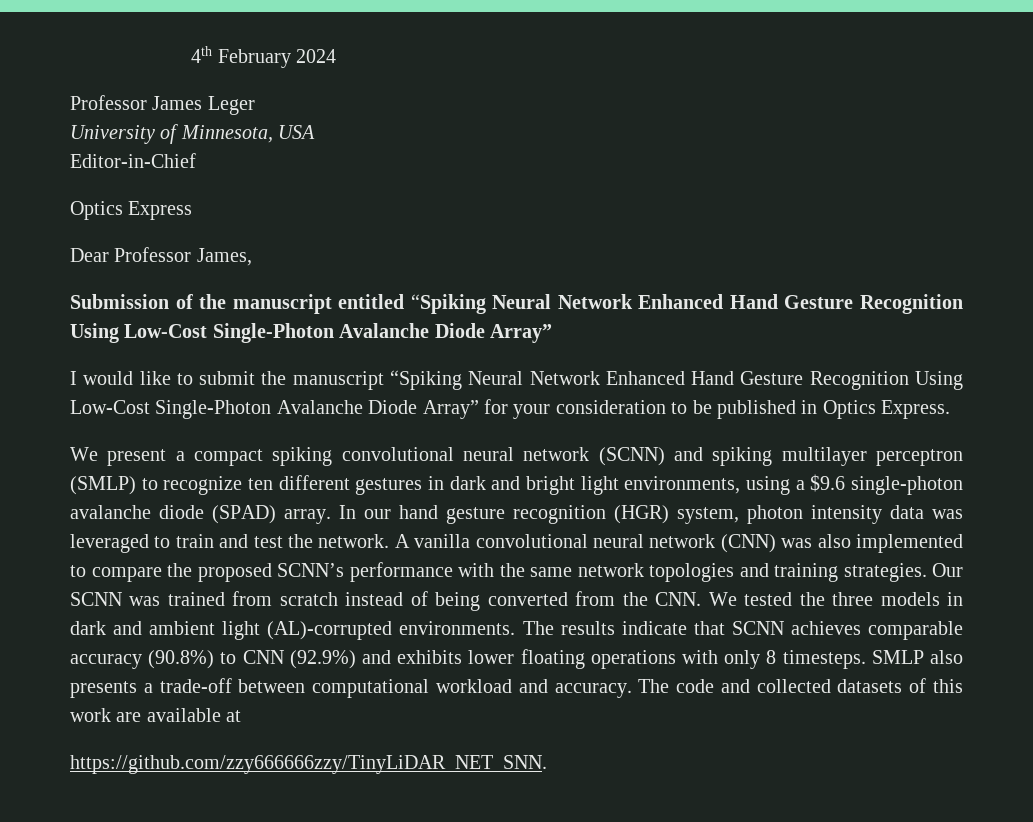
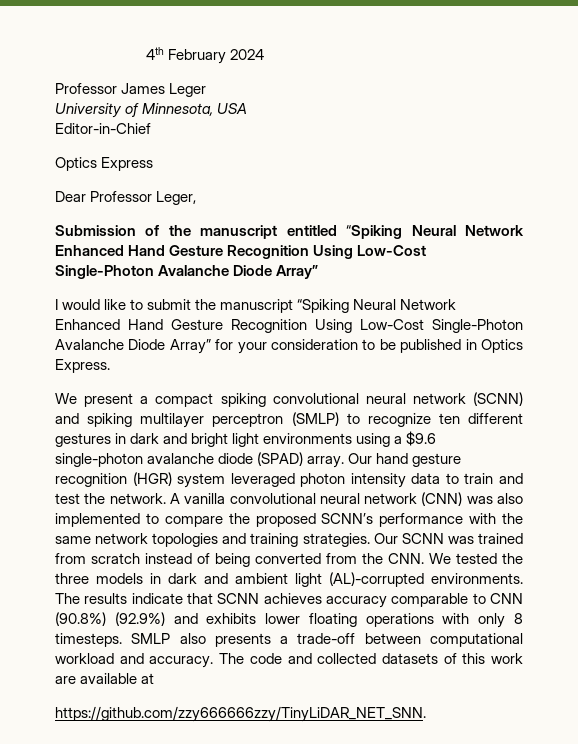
- Dear Professor James,
+ Dear Professor Leger,
- We present a compact spiking convolutional neural network (SCNN) and spiking multilayer perceptron (SMLP) to recognize ten different gestures in dark and bright light environments, using a $9.6 single-photon avalanche diode (SPAD) array.
+ We present a compact spiking convolutional neural network (SCNN) and spiking multilayer perceptron (SMLP) to recognize ten different gestures in dark and bright light environments using a $9.6 single-photon avalanche diode (SPAD) array.
- In our hand gesture recognition (HGR) system, photon intensity data was leveraged to train and test the network.
+ Our hand gesture recognition (HGR) system leveraged photon intensity data to train and test the network.
- The results indicate that SCNN achieves comparable accuracy (90.8%) to CNN (92.9%) and exhibits lower floating operations with only 8 timesteps.
+ The results indicate that SCNN achieves accuracy comparable to CNN (90.8%) (92.9%) and exhibits lower floating operations with only 8 timesteps.

